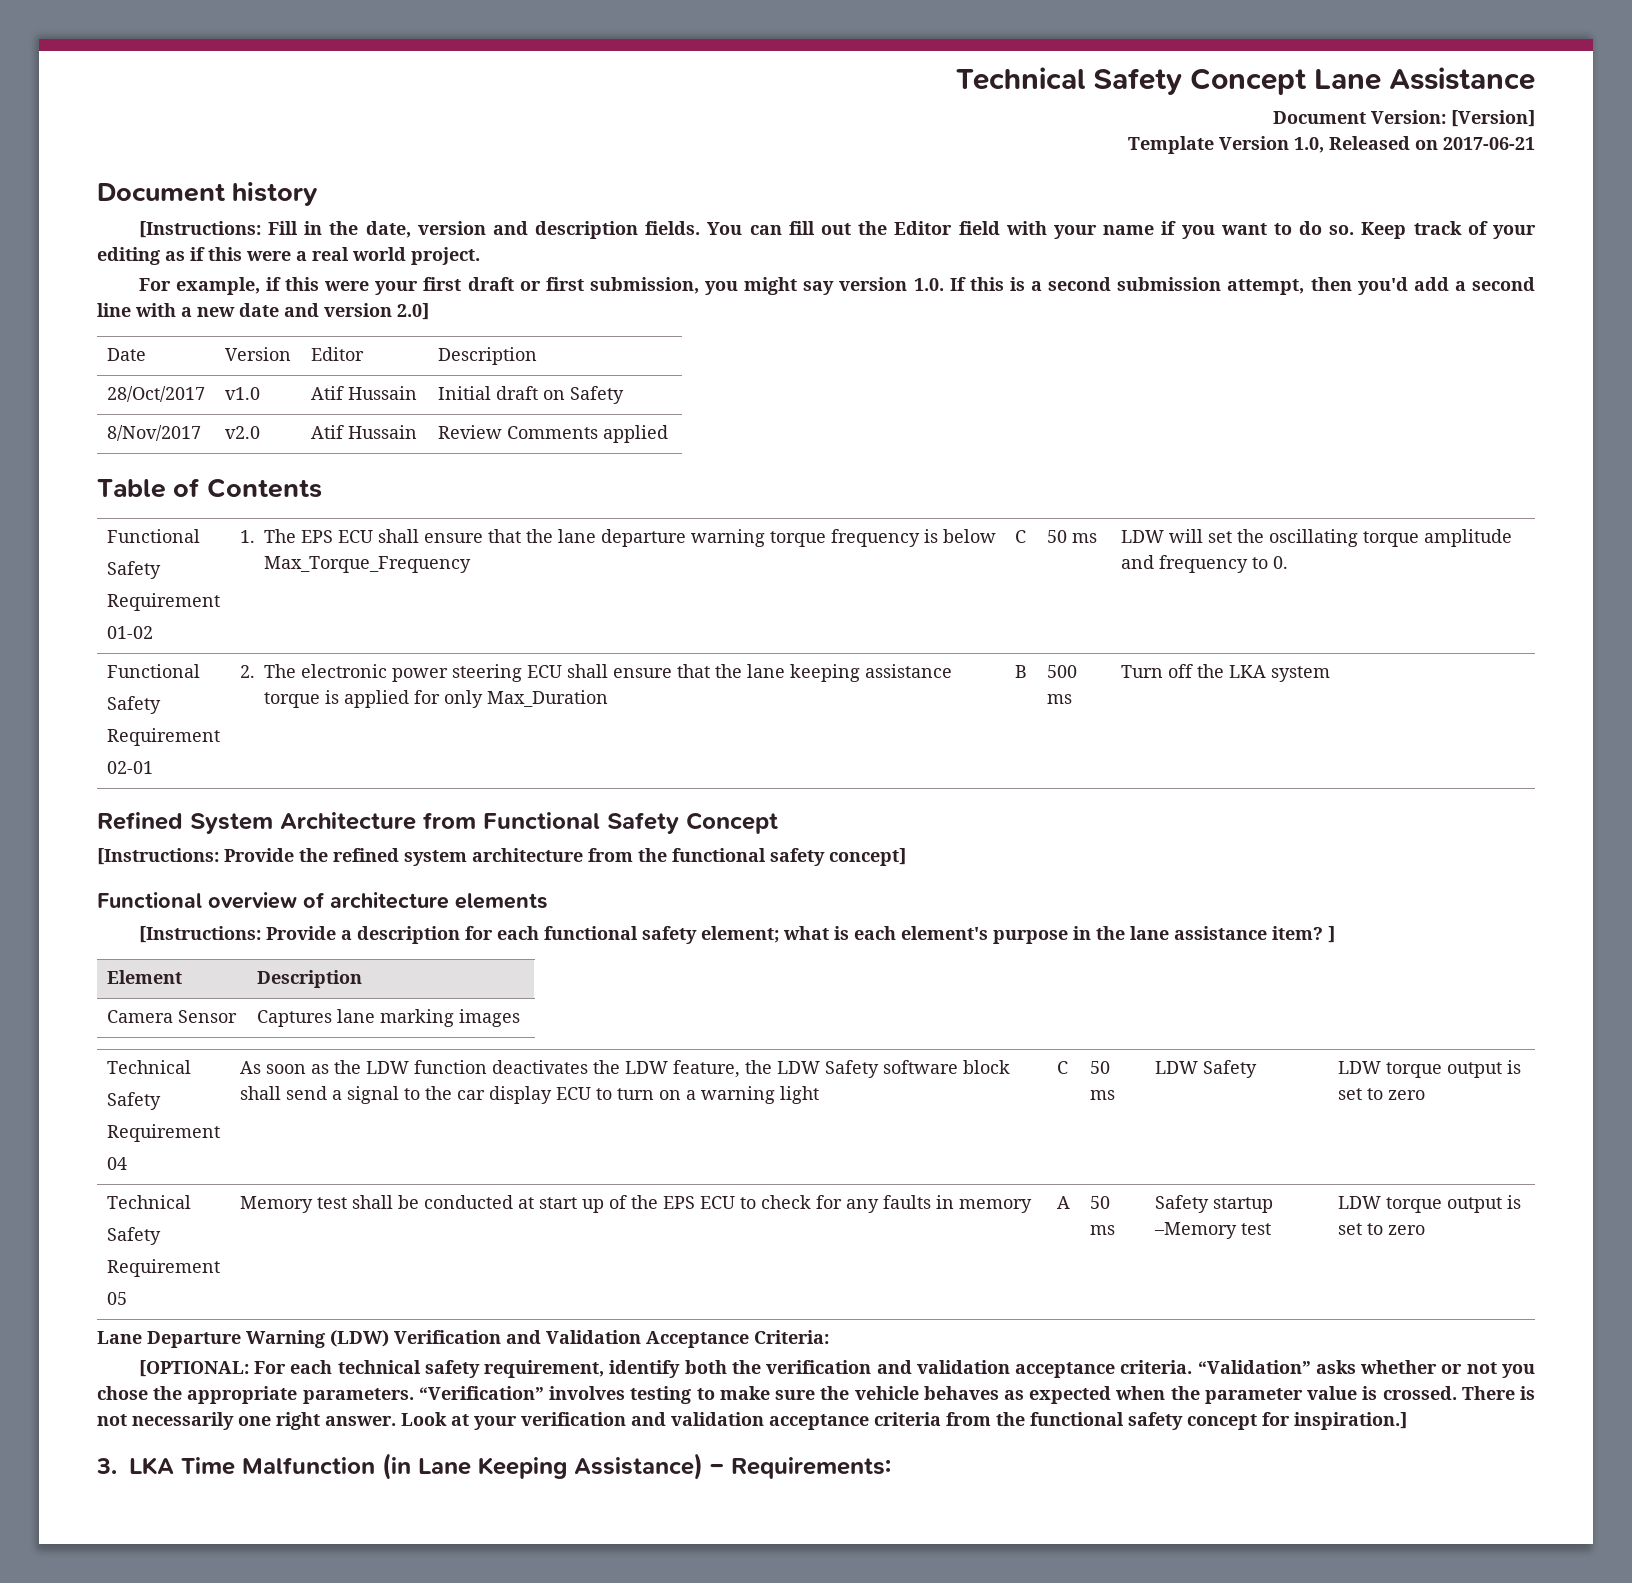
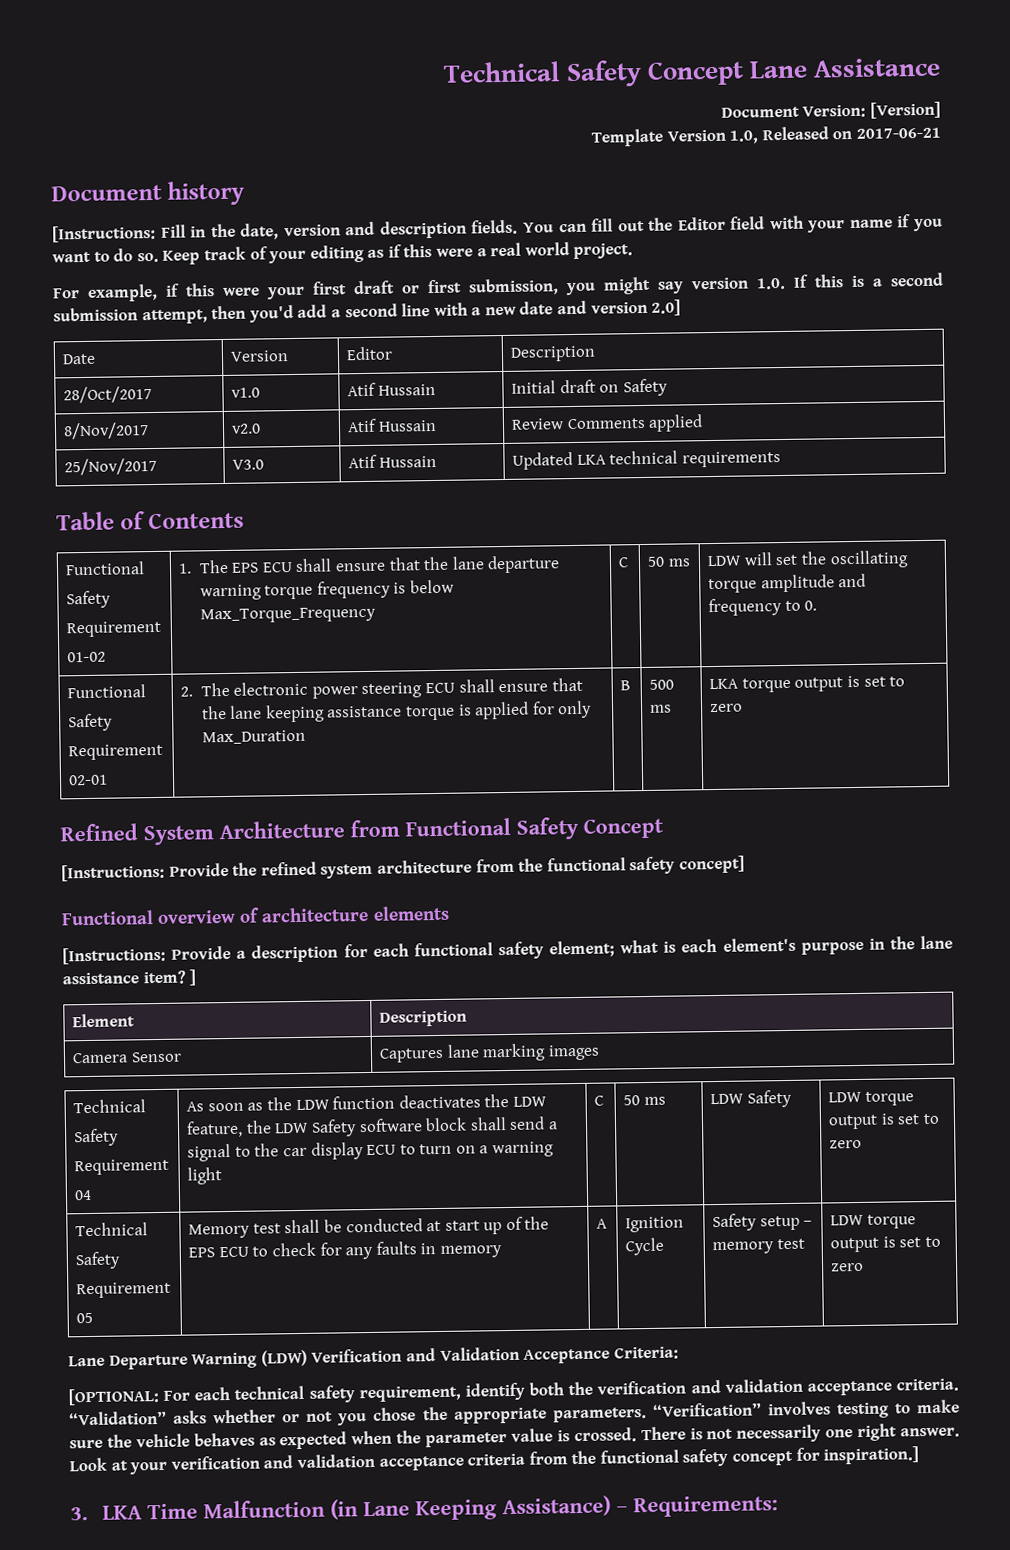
+ 25/Nov/2017 | V3.0 | Atif Hussain | Updated LKA technical requirements
  Table of Contents
  Functional
  Safety
  Requirement
  01-02 | 1. The EPS ECU shall ensure that the lane departure warning torque frequency is below Max_Torque_Frequency | C | 50 ms | LDW will set the oscillating torque amplitude and frequency to 0.
  Functional
  Safety
  Requirement
- 02-01 | 2. The electronic power steering ECU shall ensure that the lane keeping assistance torque is applied for only Max_Duration | B | 500 ms | Turn off the LKA system
+ 02-01 | 2. The electronic power steering ECU shall ensure that the lane keeping assistance torque is applied for only Max_Duration | B | 500 ms | LKA torque output is set to zero
  LDW Safety | LDW torque output is set to zero
  Technical
  Safety
  Requirement
- 05 | Memory test shall be conducted at start up of the EPS ECU to check for any faults in memory | A | 50 ms | Safety startup –Memory test | LDW torque output is set to zero
+ 05 | Memory test shall be conducted at start up of the EPS ECU to check for any faults in memory | A | Ignition Cycle | Safety setup – memory test | LDW torque output is set to zero

